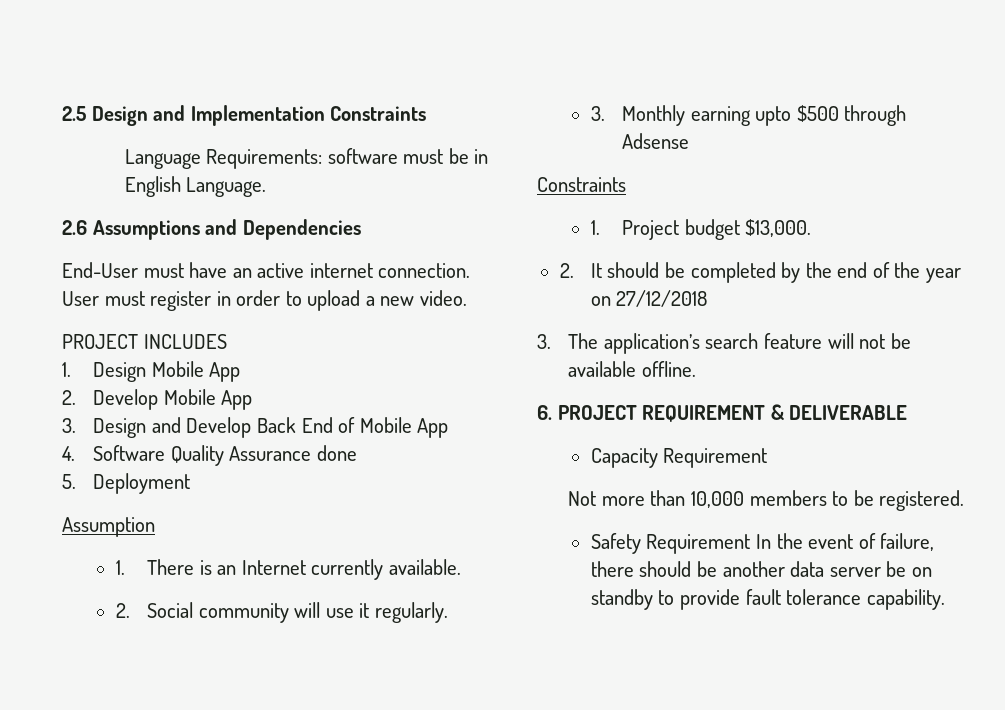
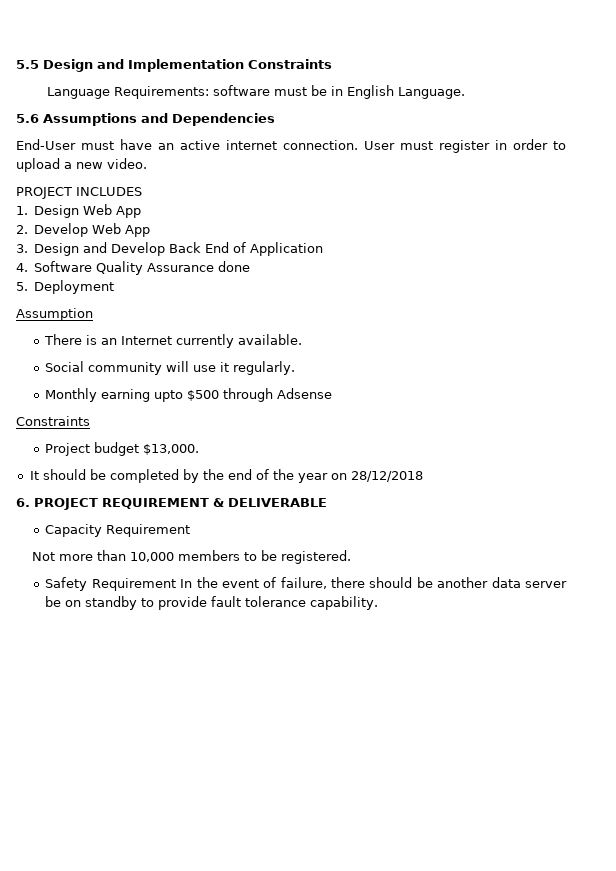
- 2.5 Design and Implementation Constraints
+ 5.5 Design and Implementation Constraints
- 2.6 Assumptions and Dependencies
+ 5.6 Assumptions and Dependencies
- 1. Design Mobile App
+ 1. Design Web App
- 2. Develop Mobile App
+ 2. Develop Web App
- 3. Design and Develop Back End of Mobile App
+ 3. Design and Develop Back End of Application
- 1. There is an Internet currently available.
+ There is an Internet currently available.
- 2. Social community will use it regularly.
+ Social community will use it regularly.
- 3. Monthly earning upto $500 through Adsense
+ Monthly earning upto $500 through Adsense
- 1. Project budget $13,000.
+ Project budget $13,000.
- 2. It should be completed by the end of the year on 27/12/2018
- 3. The application’s search feature will not be available offline.
+ It should be completed by the end of the year on 28/12/2018

